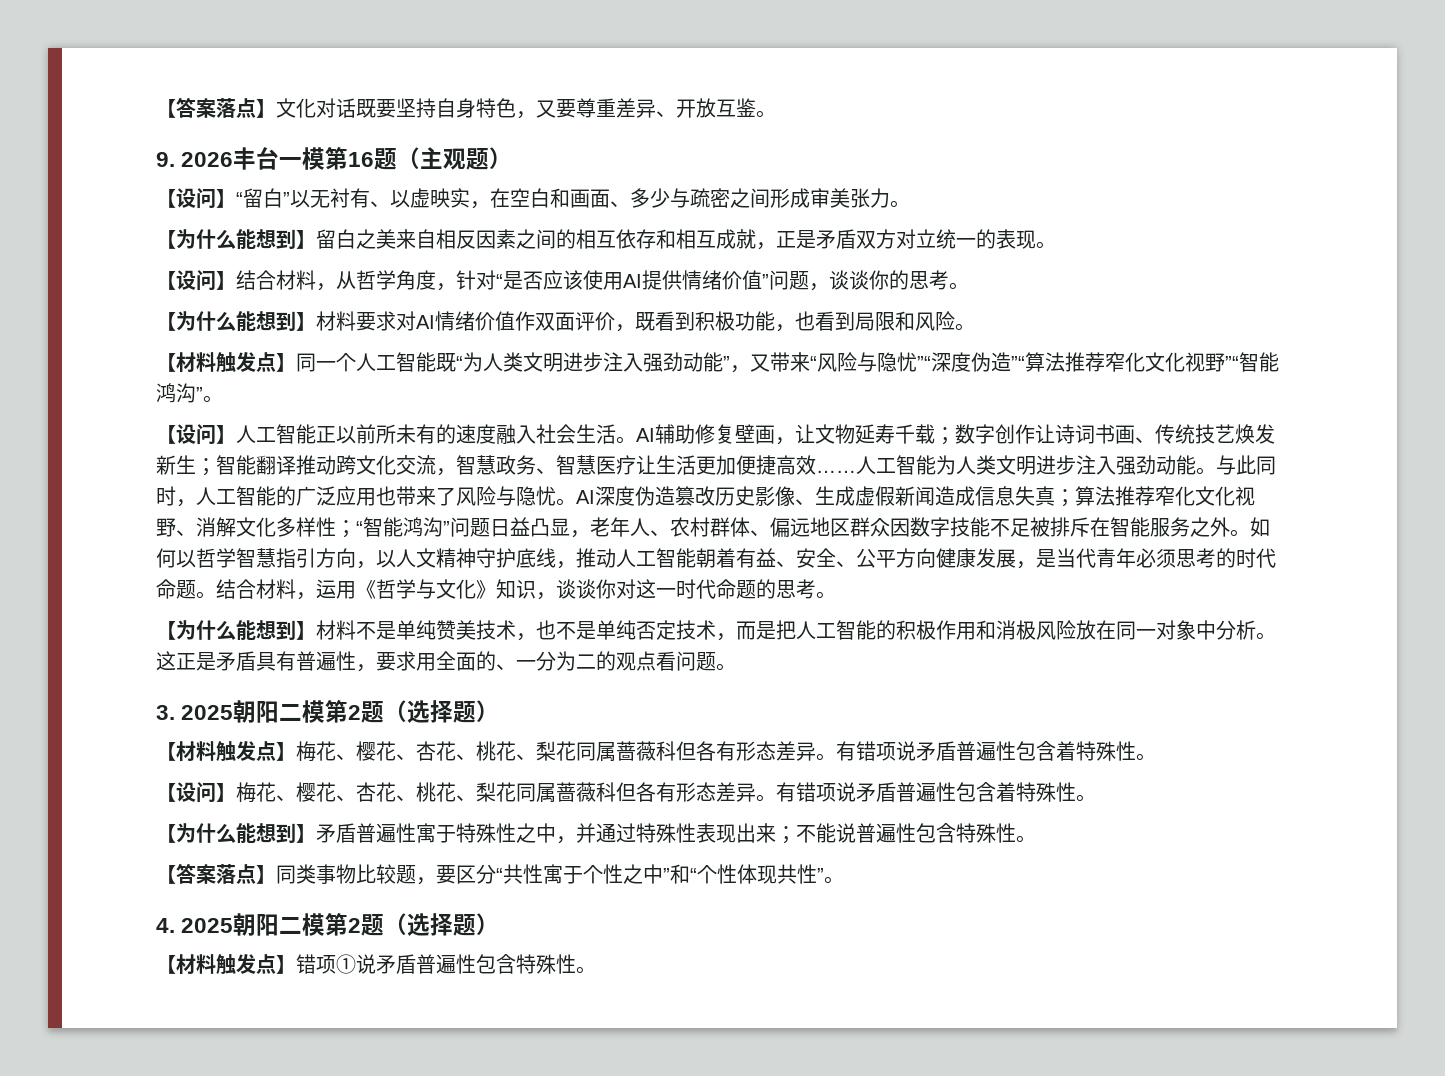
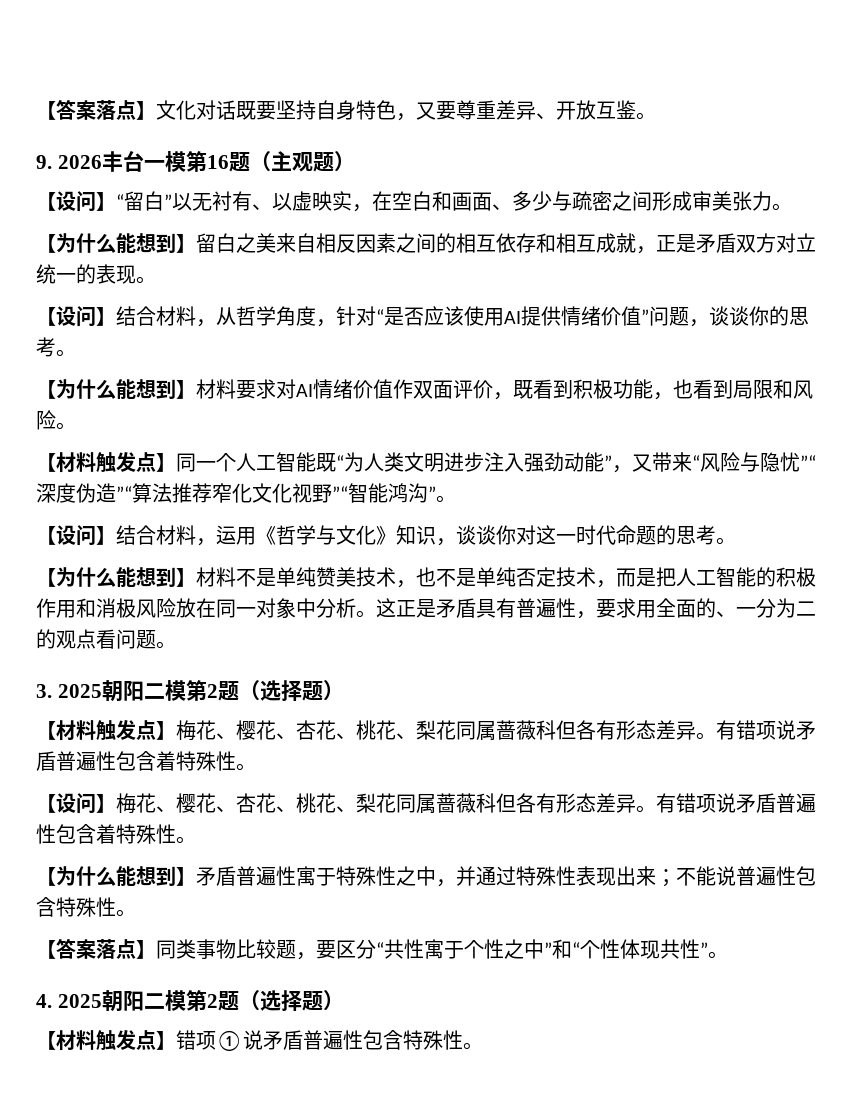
- 【设问】人工智能正以前所未有的速度融入社会生活。AI辅助修复壁画，让文物延寿千载；数字创作让诗词书画、传统技艺焕发新生；智能翻译推动跨文化交流，智慧政务、智慧医疗让生活更加便捷高效……人工智能为人类文明进步注入强劲动能。与此同时，人工智能的广泛应用也带来了风险与隐忧。AI深度伪造篡改历史影像、生成虚假新闻造成信息失真；算法推荐窄化文化视野、消解文化多样性；“智能鸿沟”问题日益凸显，老年人、农村群体、偏远地区群众因数字技能不足被排斥在智能服务之外。如何以哲学智慧指引方向，以人文精神守护底线，推动人工智能朝着有益、安全、公平方向健康发展，是当代青年必须思考的时代命题。结合材料，运用《哲学与文化》知识，谈谈你对这一时代命题的思考。
+ 【设问】结合材料，运用《哲学与文化》知识，谈谈你对这一时代命题的思考。

